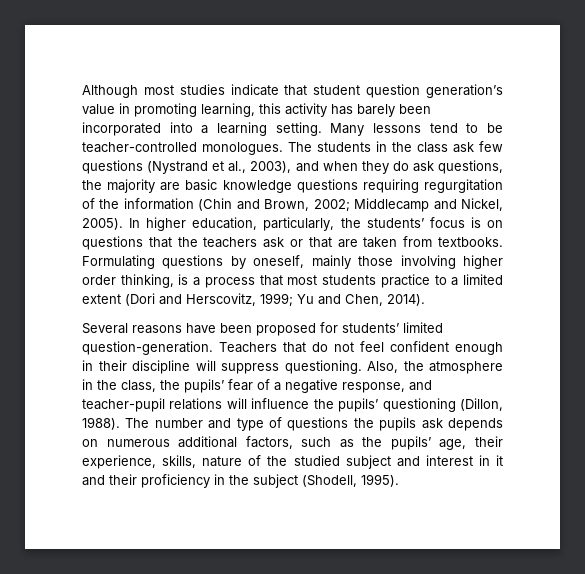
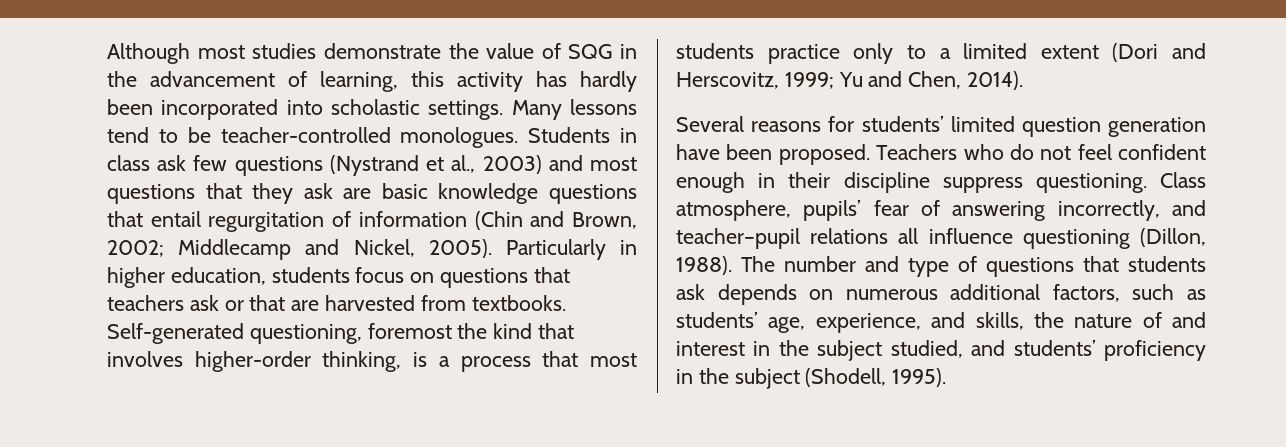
- Although most studies indicate that student question generation’s value in promoting learning, this activity has barely been incorporated into a learning setting.
+ Although most studies demonstrate the value of SQG in the advancement of learning, this activity has hardly been incorporated into scholastic settings.
- The students in the class ask few questions (Nystrand et al., 2003), and when they do ask questions, the majority are basic knowledge questions requiring regurgitation of the information (Chin and Brown, 2002; Middlecamp and Nickel, 2005).
+ Students in class ask few questions (Nystrand et al., 2003) and most questions that they ask are basic knowledge questions that entail regurgitation of information (Chin and Brown, 2002; Middlecamp and Nickel, 2005).
- In higher education, particularly, the students’ focus is on questions that the teachers ask or that are taken from textbooks.
+ Particularly in higher education, students focus on questions that teachers ask or that are harvested from textbooks.
- Formulating questions by oneself, mainly those involving higher order thinking, is a process that most students practice to a limited extent (Dori and Herscovitz, 1999; Yu and Chen, 2014).
+ Self-generated questioning, foremost the kind that involves higher-order thinking, is a process that most students practice only to a limited extent (Dori and Herscovitz, 1999; Yu and Chen, 2014).
- Several reasons have been proposed for students’ limited question-generation. Teachers that do not feel confident enough in their discipline will suppress questioning.
+ Several reasons for students’ limited question generation have been proposed. Teachers who do not feel confident enough in their discipline suppress questioning.
- Also, the atmosphere in the class, the pupils’ fear of a negative response, and teacher-pupil relations will influence the pupils’ questioning (Dillon, 1988).
+ Class atmosphere, pupils’ fear of answering incorrectly, and teacher–pupil relations all influence questioning (Dillon, 1988).
- The number and type of questions the pupils ask depends on numerous additional factors, such as the pupils’ age, their experience, skills, nature of the studied subject and interest in it and their proficiency in the subject (Shodell, 1995).
+ The number and type of questions that students ask depends on numerous additional factors, such as students’ age, experience, and skills, the nature of and interest in the subject studied, and students’ proficiency in the subject (Shodell, 1995).

